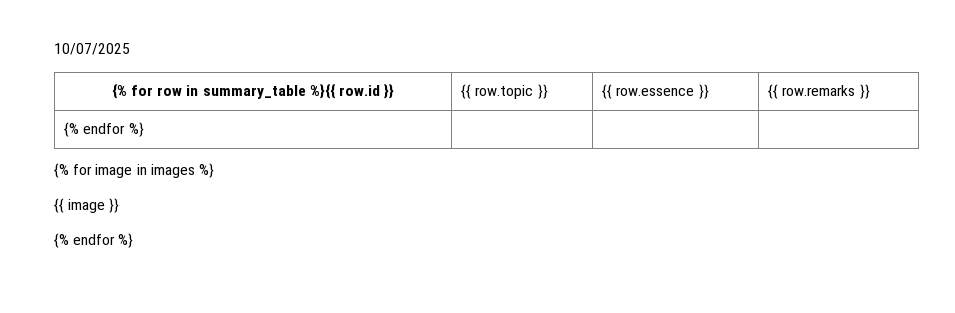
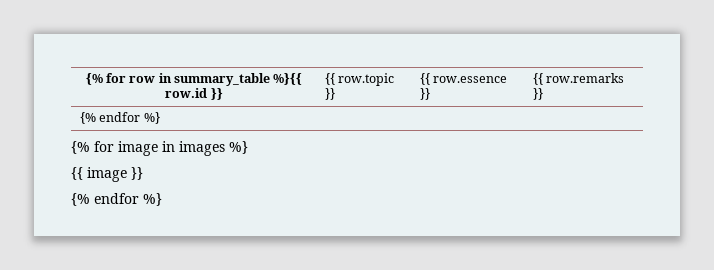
- 10/07/2025

